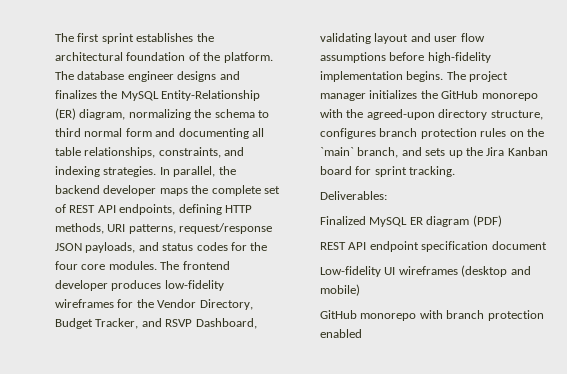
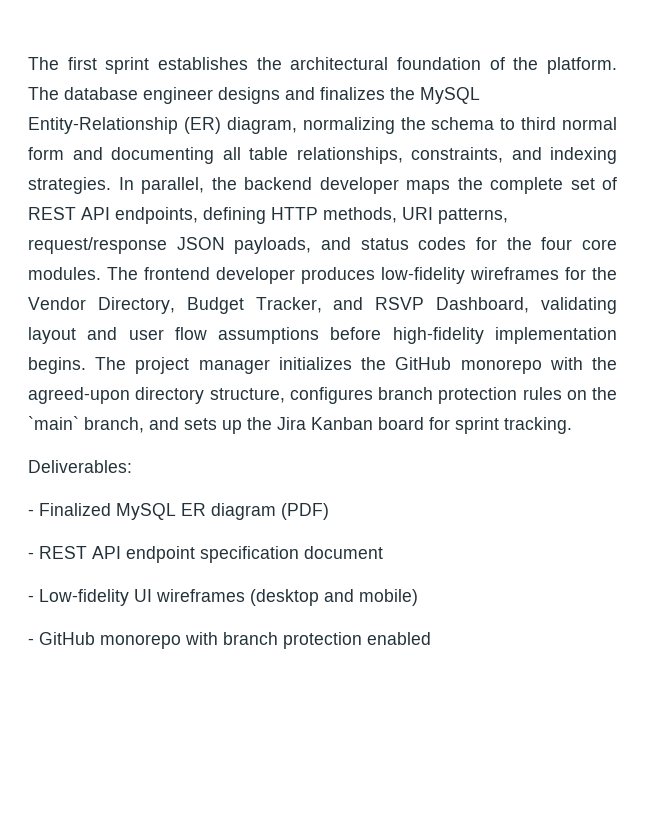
- Finalized MySQL ER diagram (PDF)
+ - Finalized MySQL ER diagram (PDF)
- REST API endpoint specification document
+ - REST API endpoint specification document
- Low-fidelity UI wireframes (desktop and mobile)
+ - Low-fidelity UI wireframes (desktop and mobile)
- GitHub monorepo with branch protection enabled
+ - GitHub monorepo with branch protection enabled

